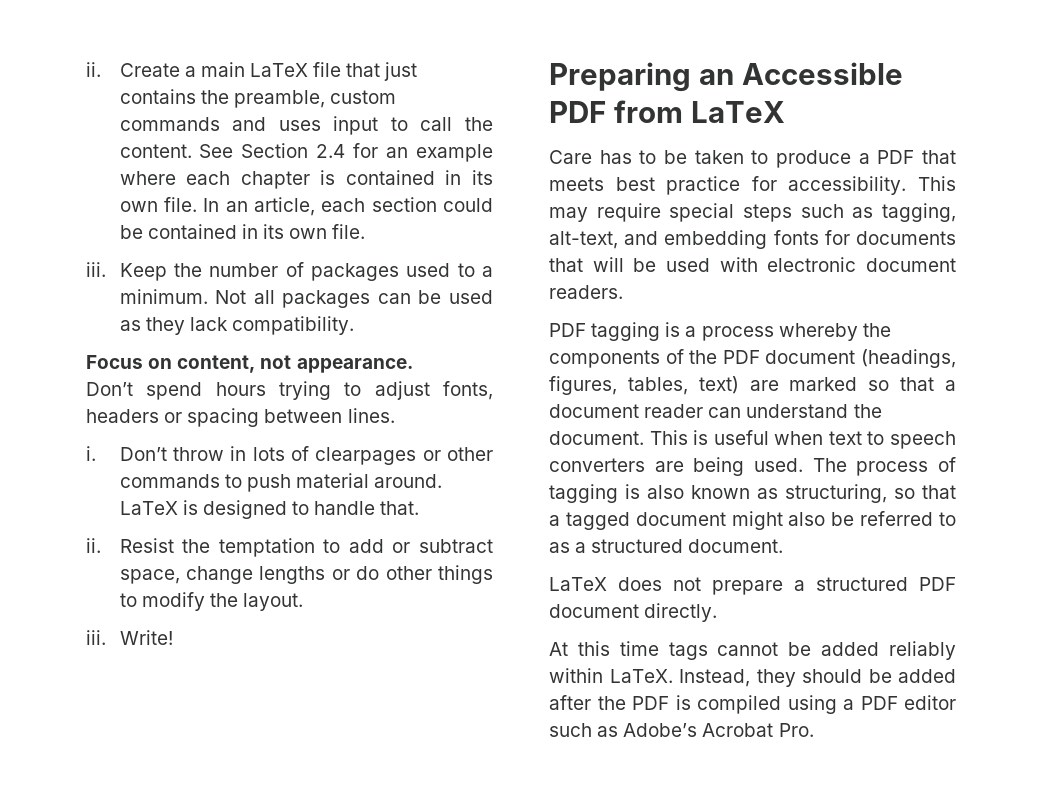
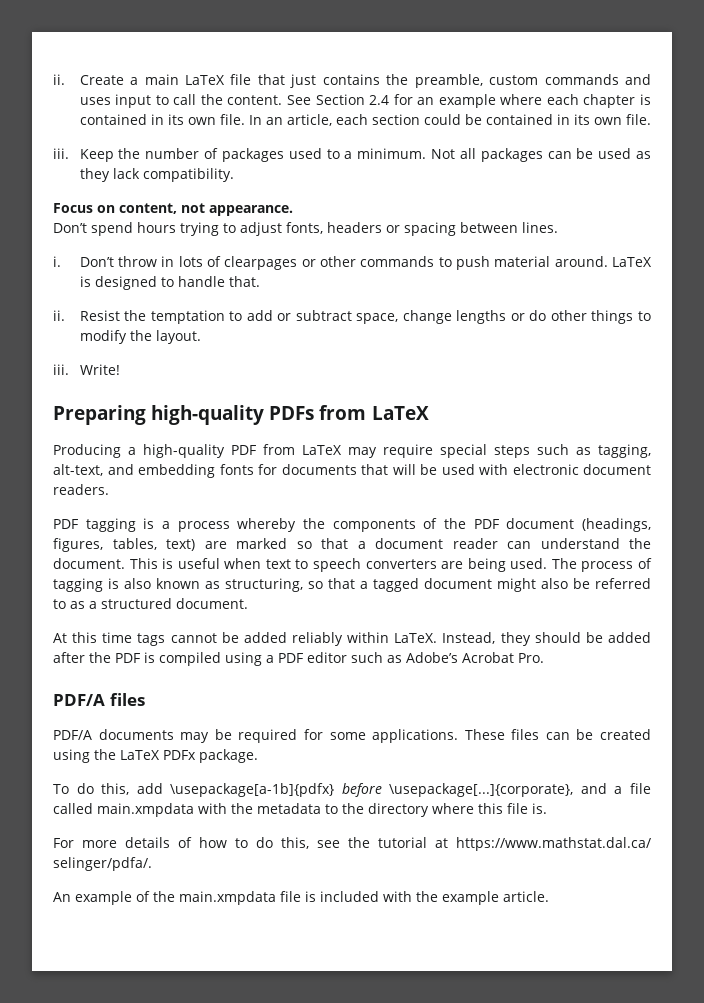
- Preparing an Accessible PDF from LaTeX
- Care has to be taken to produce a PDF that meets best practice for accessibility. This may require special steps such as tagging, alt-text, and embedding fonts for documents that will be used with electronic document readers.
+ Preparing high-quality PDFs from LaTeX
+ Producing a high-quality PDF from LaTeX may require special steps such as tagging, alt-text, and embedding fonts for documents that will be used with electronic document readers.
- LaTeX does not prepare a structured PDF document directly.
+ PDF/A files
+ PDF/A documents may be required for some applications. These files can be created using the LaTeX PDFx package.
+ To do this, add \usepackage[a-1b]{pdfx} before \usepackage[...]{corporate}, and a file called main.xmpdata with the metadata to the directory where this file is.
+ For more details of how to do this, see the tutorial at https://www.mathstat.dal.ca/ selinger/pdfa/.
+ An example of the main.xmpdata file is included with the example article.

